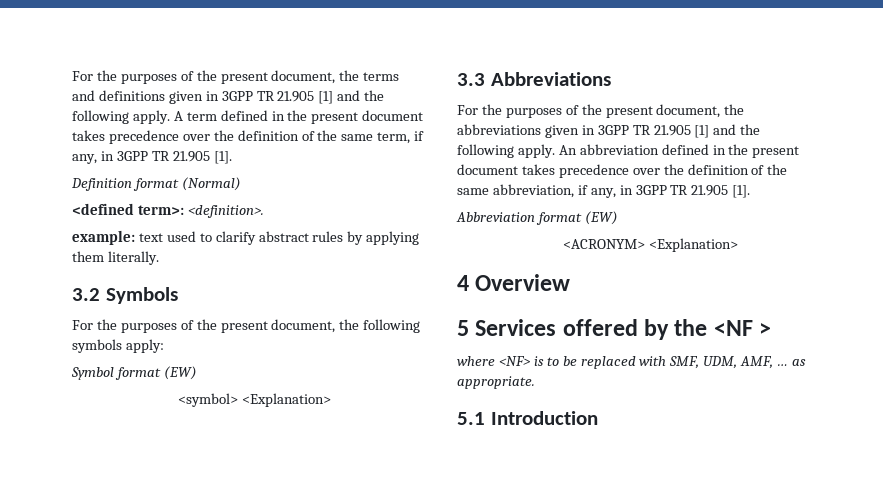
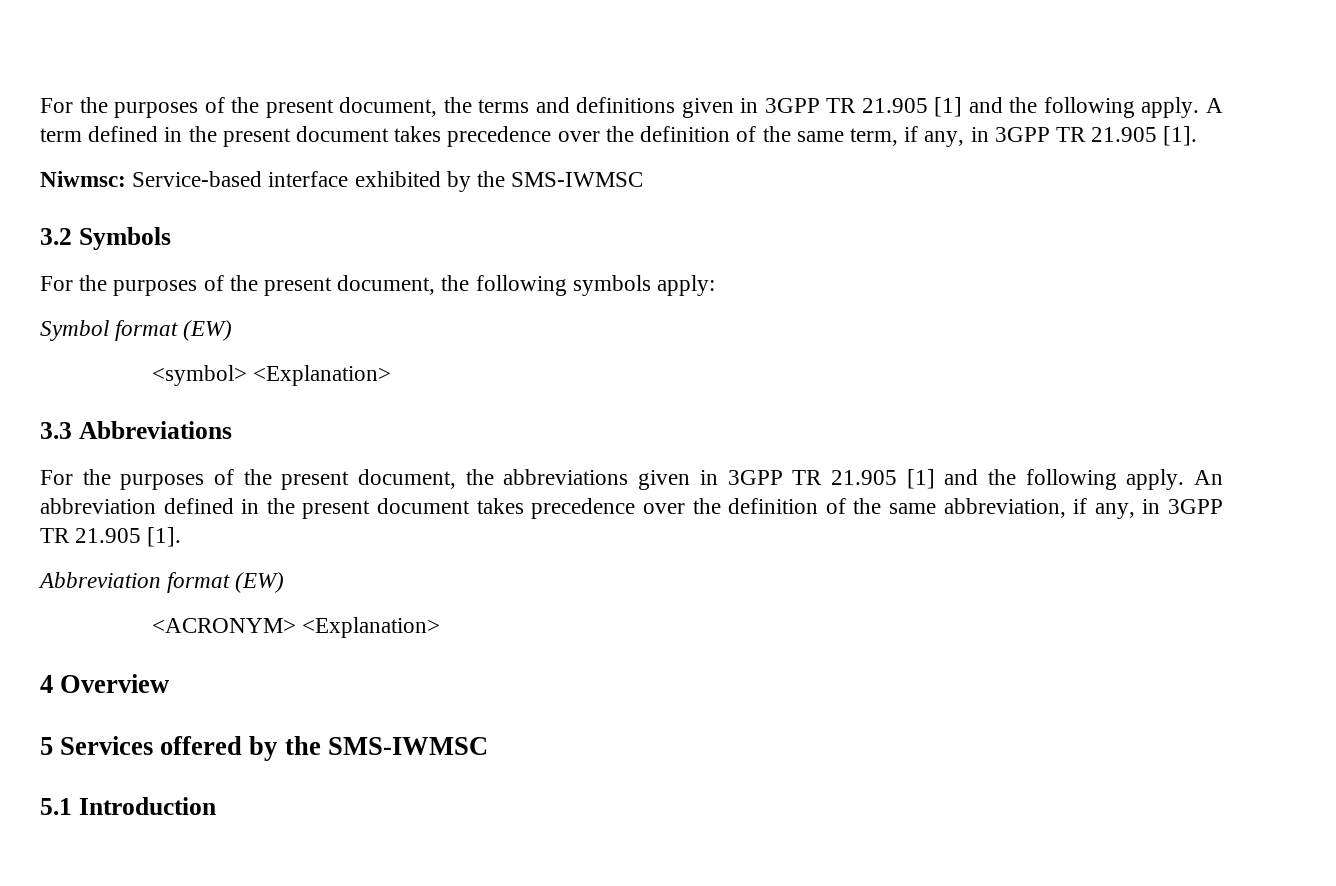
- Definition format (Normal)
- <defined term>: <definition>.
- example: text used to clarify abstract rules by applying them literally.
+ Niwmsc: Service-based interface exhibited by the SMS-IWMSC
- 5 Services offered by the <NF >
- where <NF> is to be replaced with SMF, UDM, AMF, … as appropriate.
+ 5 Services offered by the SMS-IWMSC

